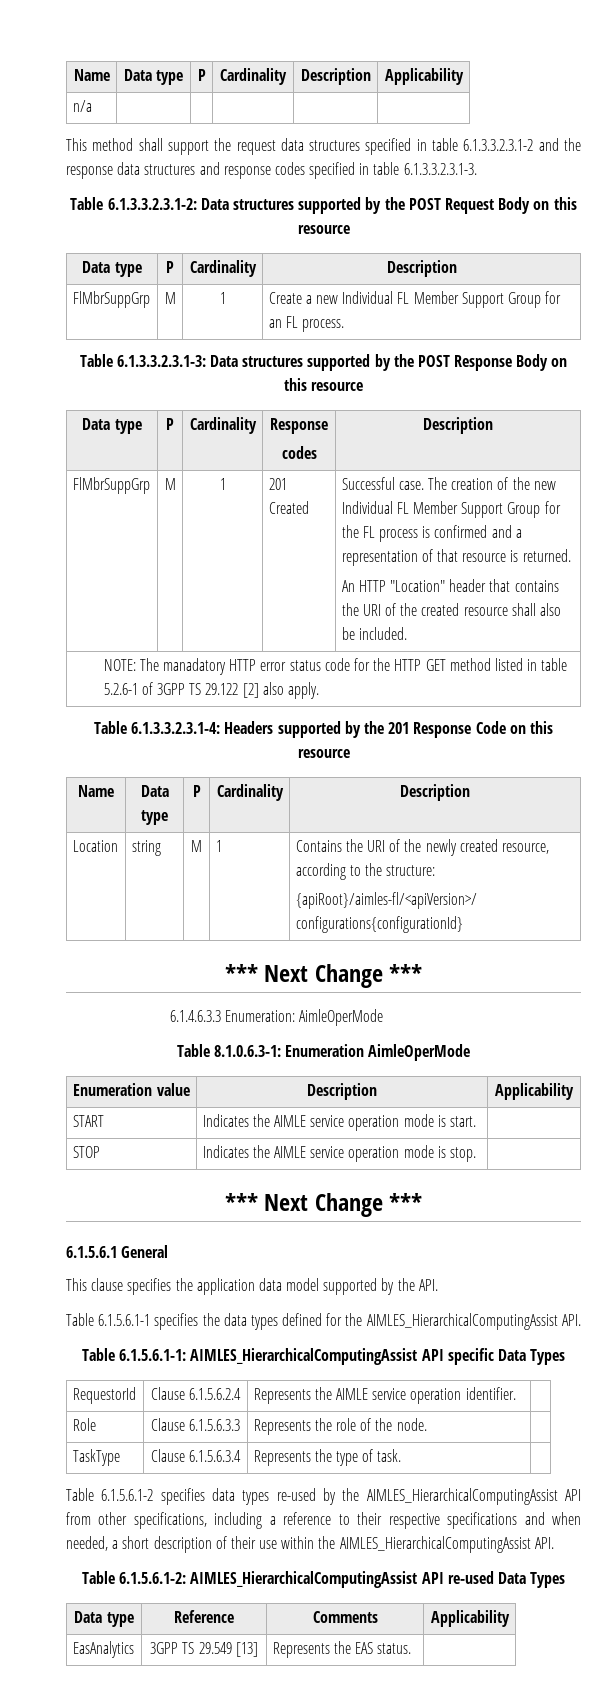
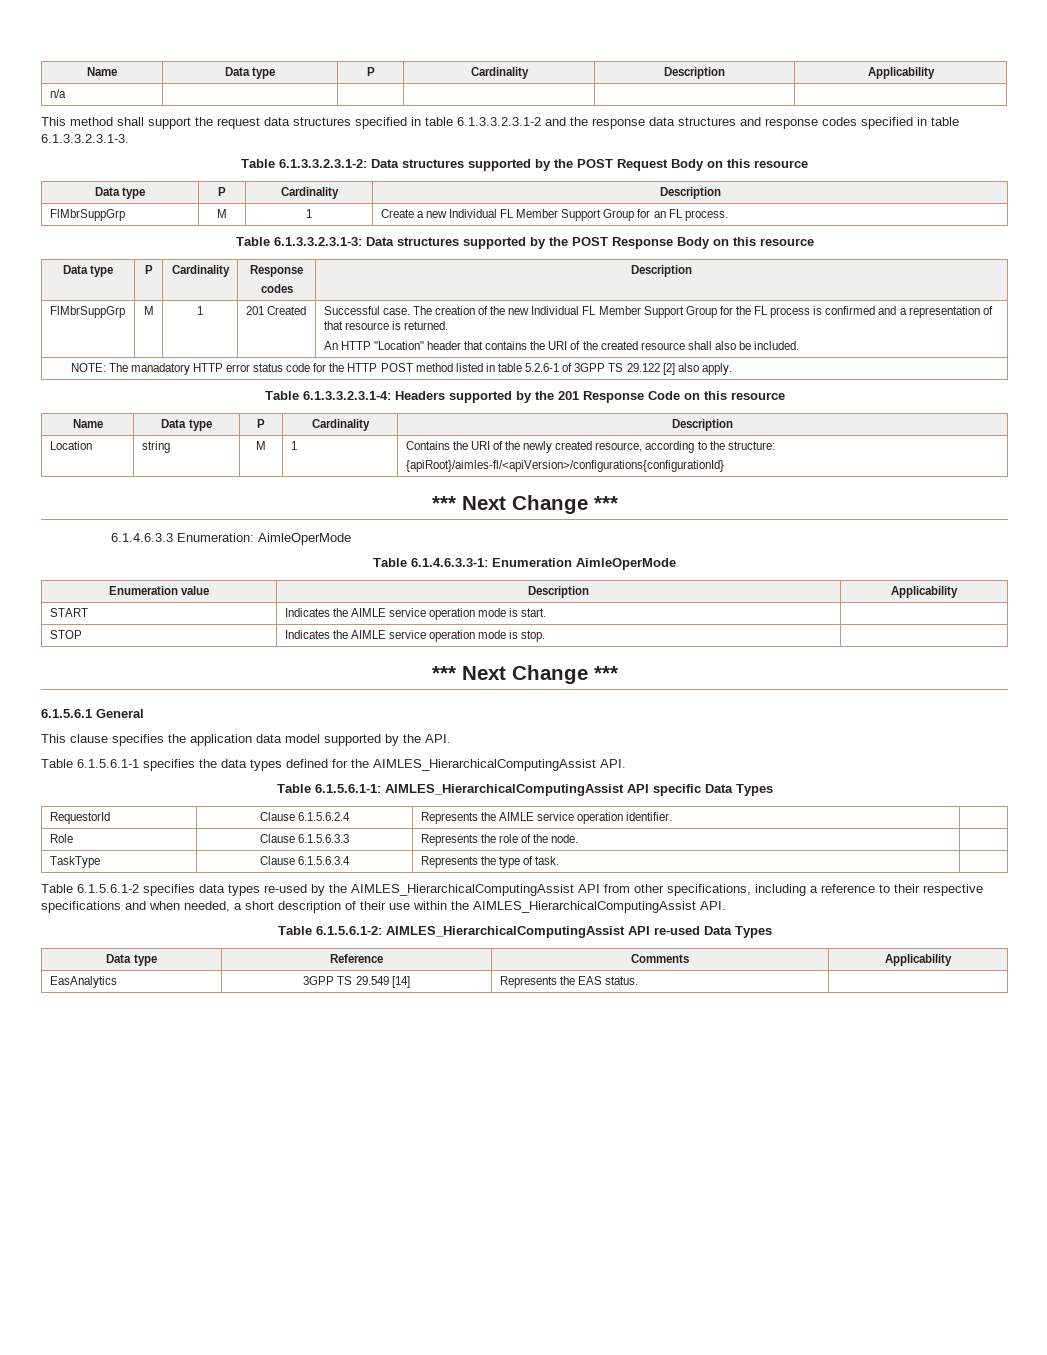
- NOTE: The manadatory HTTP error status code for the HTTP GET method listed in table 5.2.6-1 of 3GPP TS 29.122 [2] also apply.
+ NOTE: The manadatory HTTP error status code for the HTTP POST method listed in table 5.2.6-1 of 3GPP TS 29.122 [2] also apply.
- Table 8.1.0.6.3-1: Enumeration AimleOperMode
+ Table 6.1.4.6.3.3-1: Enumeration AimleOperMode
- EasAnalytics | 3GPP TS 29.549 [13] | Represents the EAS status. |
+ EasAnalytics | 3GPP TS 29.549 [14] | Represents the EAS status. |

